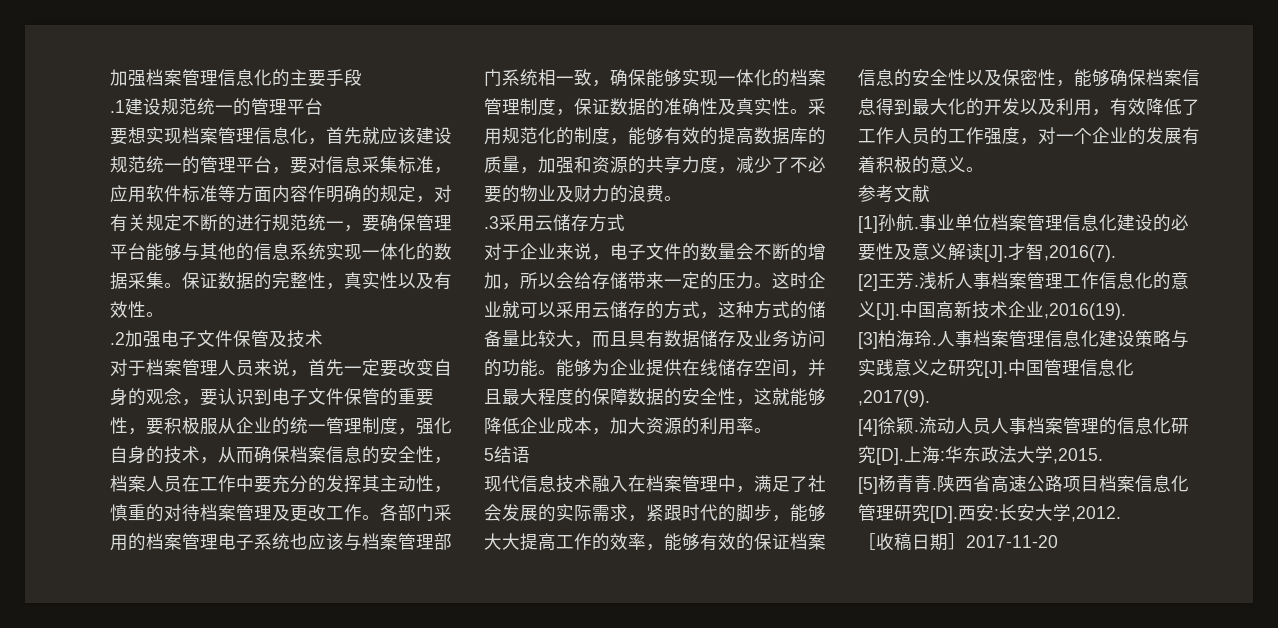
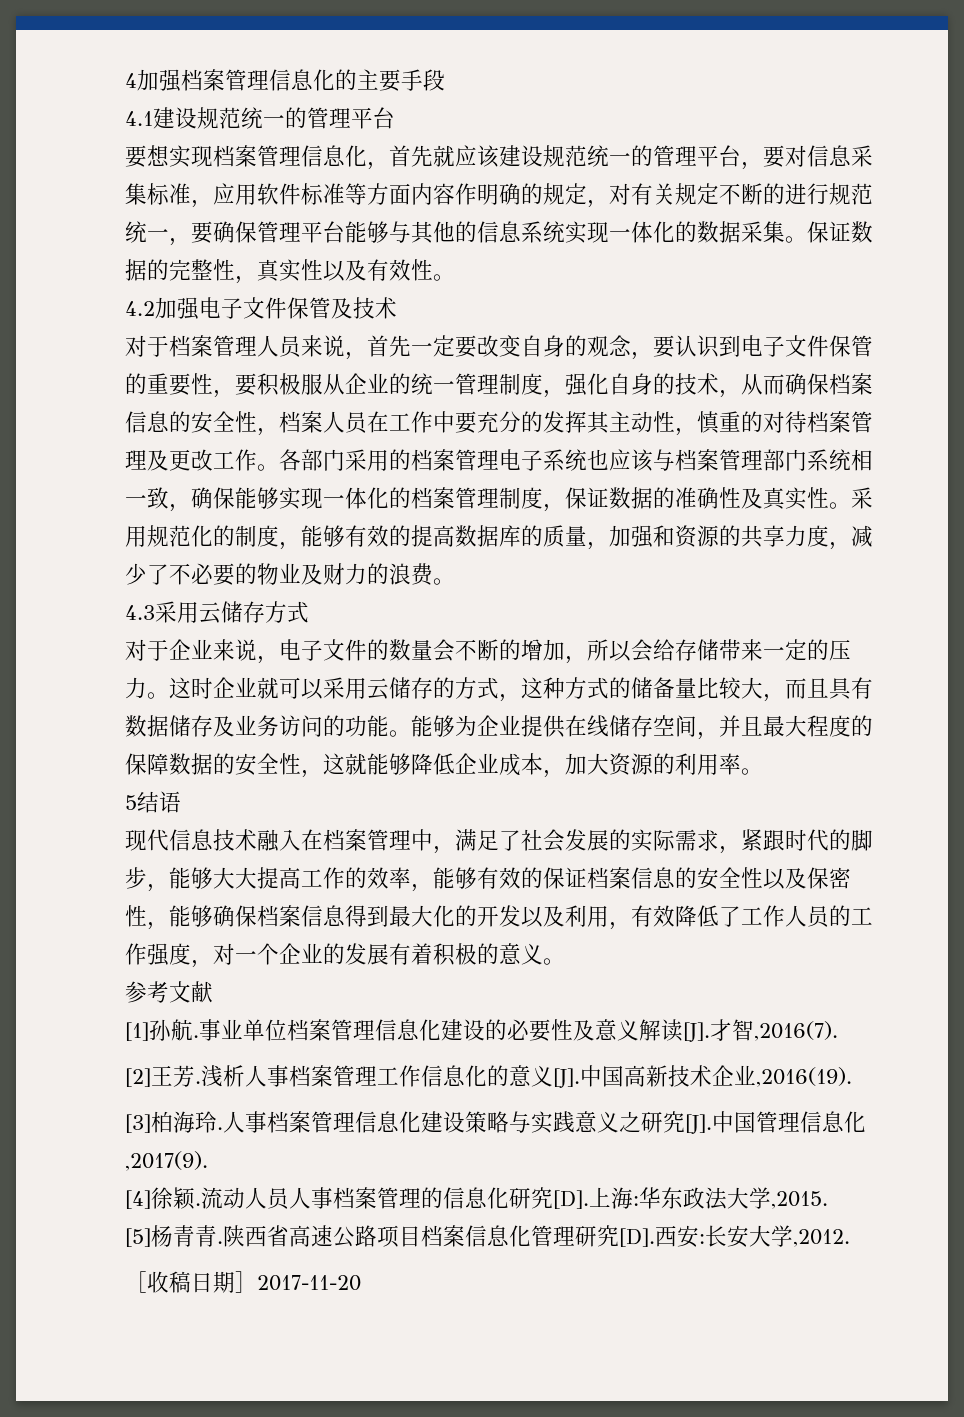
- 加强档案管理信息化的主要手段
+ 4加强档案管理信息化的主要手段
- .1建设规范统一的管理平台
+ 4.1建设规范统一的管理平台
- .2加强电子文件保管及技术
+ 4.2加强电子文件保管及技术
- .3采用云储存方式
+ 4.3采用云储存方式

